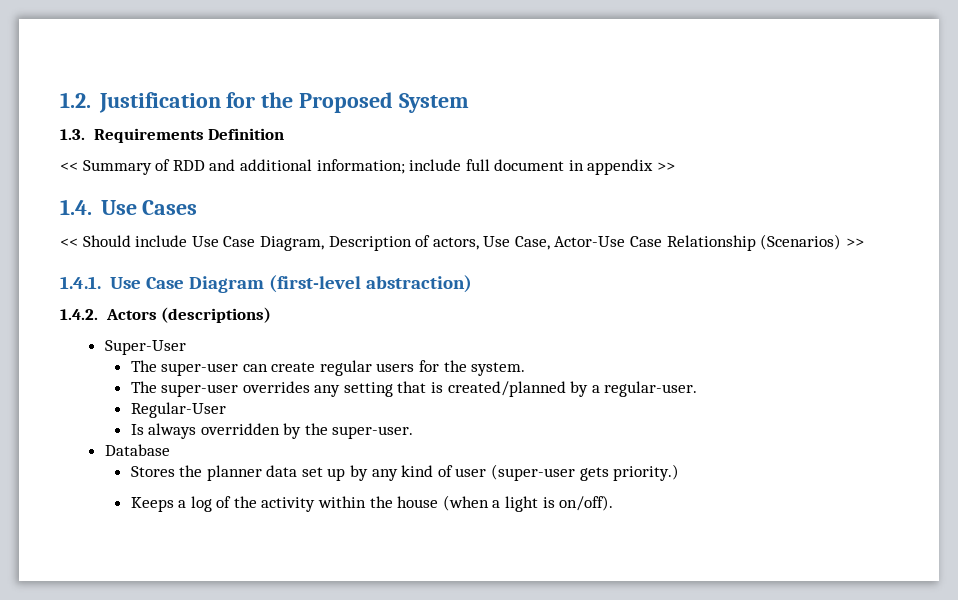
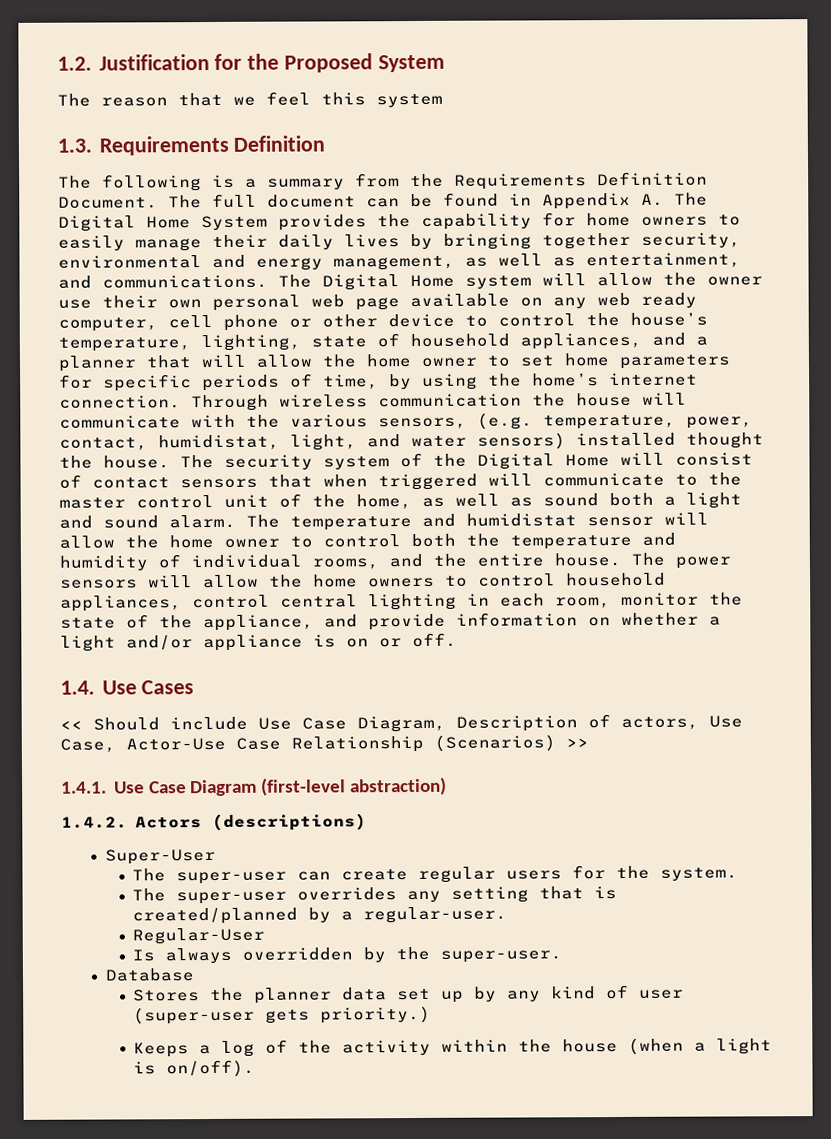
+ The reason that we feel this system
  1.3. Requirements Definition
- << Summary of RDD and additional information; include full document in appendix >>
+ The following is a summary from the Requirements Definition Document. The full document can be found in Appendix A. The Digital Home System provides the capability for home owners to easily manage their daily lives by bringing together security, environmental and energy management, as well as entertainment, and communications. The Digital Home system will allow the owner use their own personal web page available on any web ready computer, cell phone or other device to control the house’s temperature, lighting, state of household appliances, and a planner that will allow the home owner to set home parameters for specific periods of time, by using the home’s internet connection. Through wireless communication the house will communicate with the various sensors, (e.g. temperature, power, contact, humidistat, light, and water sensors) installed thought the house. The security system of the Digital Home will consist of contact sensors that when triggered will communicate to the master control unit of the home, as well as sound both a light and sound alarm. The temperature and humidistat sensor will allow the home owner to control both the temperature and humidity of individual rooms, and the entire house. The power sensors will allow the home owners to control household appliances, control central lighting in each room, monitor the state of the appliance, and provide information on whether a light and/or appliance is on or off.

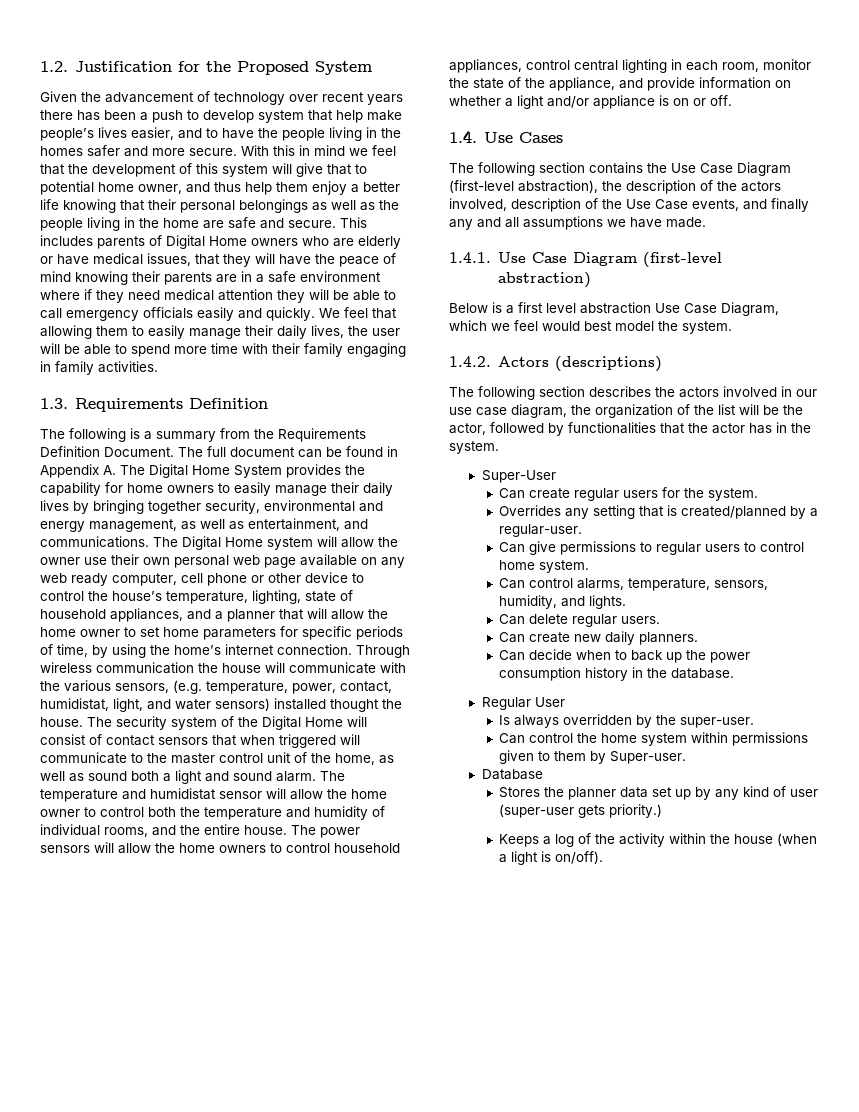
- The reason that we feel this system
+ Given the advancement of technology over recent years there has been a push to develop system that help make people’s lives easier, and to have the people living in the homes safer and more secure. With this in mind we feel that the development of this system will give that to potential home owner, and thus help them enjoy a better life knowing that their personal belongings as well as the people living in the home are safe and secure. This includes parents of Digital Home owners who are elderly or have medical issues, that they will have the peace of mind knowing their parents are in a safe environment where if they need medical attention they will be able to call emergency officials easily and quickly. We feel that allowing them to easily manage their daily lives, the user will be able to spend more time with their family engaging in family activities.
- << Should include Use Case Diagram, Description of actors, Use Case, Actor-Use Case Relationship (Scenarios) >>
+ The following section contains the Use Case Diagram (first-level abstraction), the description of the actors involved, description of the Use Case events, and finally any and all assumptions we have made.
+ Below is a first level abstraction Use Case Diagram, which we feel would best model the system.
  1.4.2. Actors (descriptions)
+ The following section describes the actors involved in our use case diagram, the organization of the list will be the actor, followed by functionalities that the actor has in the system.
  Super-User
- The super-user can create regular users for the system.
+ Can create regular users for the system.
- The super-user overrides any setting that is created/planned by a regular-user.
+ Overrides any setting that is created/planned by a regular-user.
- Regular-User
+ Can give permissions to regular users to control home system.
+ Can control alarms, temperature, sensors, humidity, and lights.
+ Can delete regular users.
+ Can create new daily planners.
+ Can decide when to back up the power consumption history in the database.
+ Regular User
+ Can control the home system within permissions given to them by Super-user.

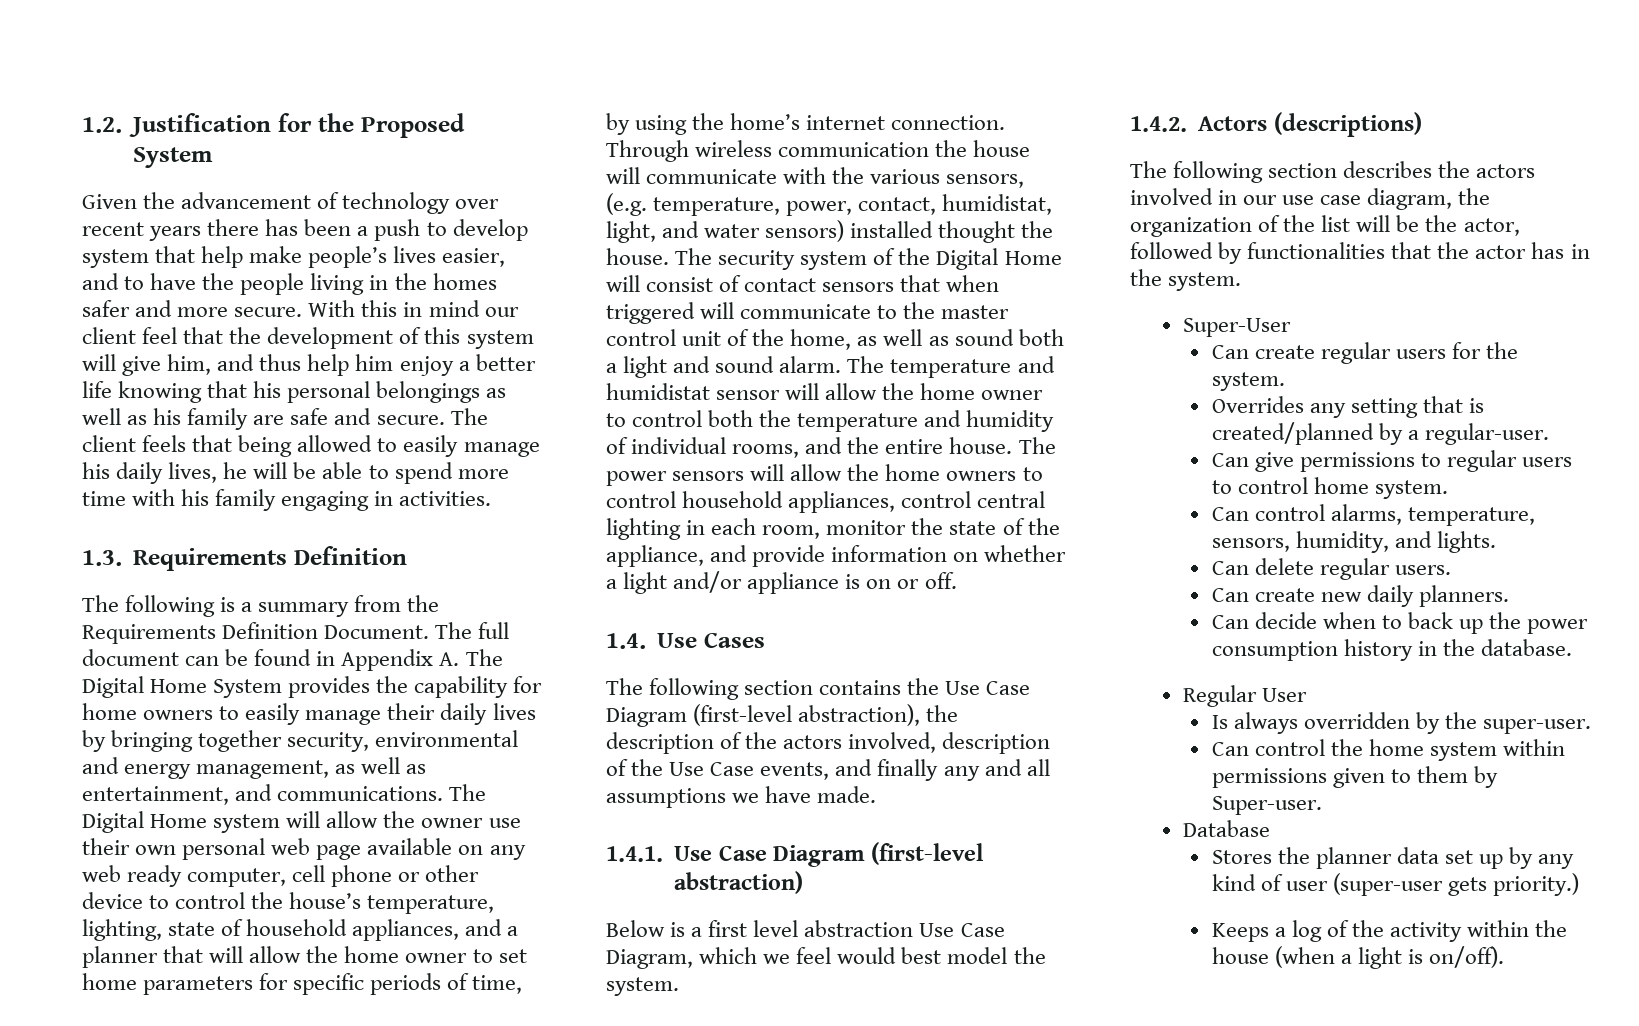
- With this in mind we feel that the development of this system will give that to potential home owner, and thus help them enjoy a better life knowing that their personal belongings as well as the people living in the home are safe and secure. This includes parents of Digital Home owners who are elderly or have medical issues, that they will have the peace of mind knowing their parents are in a safe environment where if they need medical attention they will be able to call emergency officials easily and quickly. We feel that allowing them to easily manage their daily lives, the user will be able to spend more time with their family engaging in family activities.
+ With this in mind our client feel that the development of this system will give him, and thus help him enjoy a better life knowing that his personal belongings as well as his family are safe and secure. The client feels that being allowed to easily manage his daily lives, he will be able to spend more time with his family engaging in activities.

